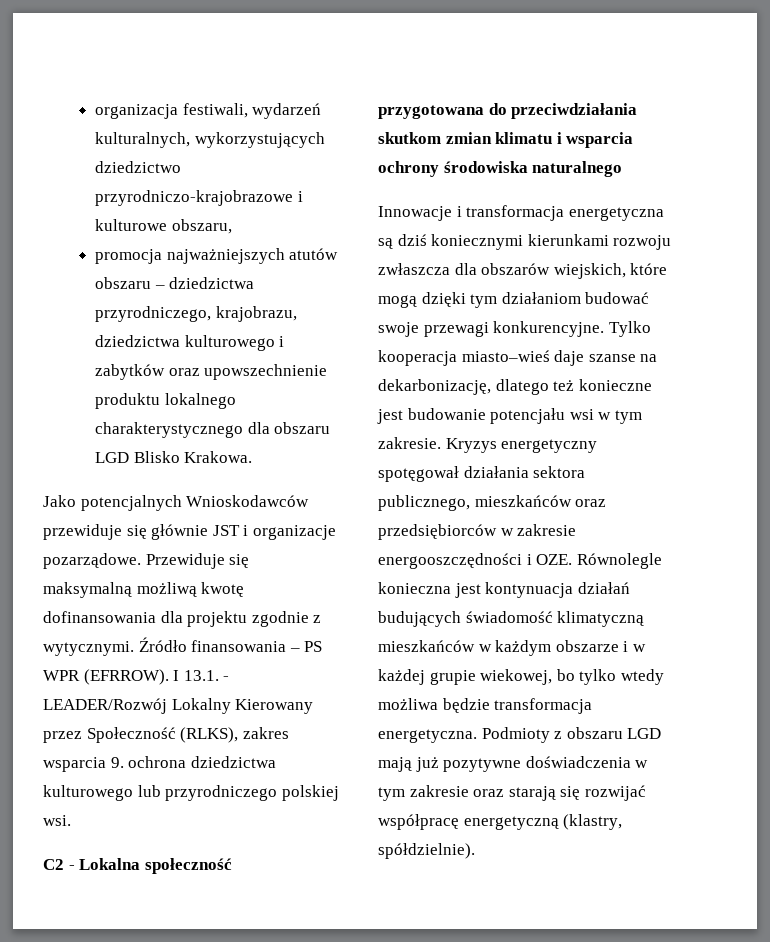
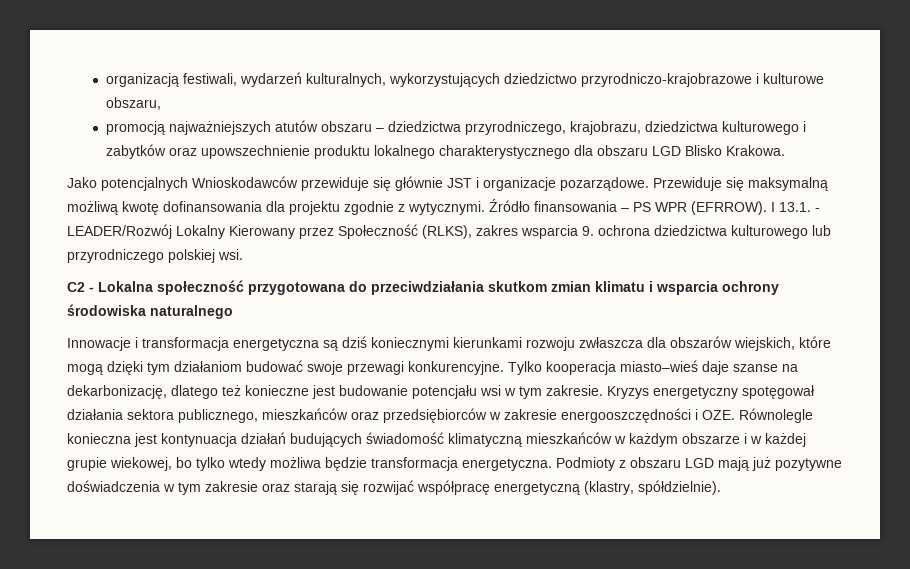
- organizacja festiwali, wydarzeń kulturalnych, wykorzystujących dziedzictwo przyrodniczo-krajobrazowe i kulturowe obszaru,
+ organizacją festiwali, wydarzeń kulturalnych, wykorzystujących dziedzictwo przyrodniczo-krajobrazowe i kulturowe obszaru,
- promocja najważniejszych atutów obszaru – dziedzictwa przyrodniczego, krajobrazu, dziedzictwa kulturowego i zabytków oraz upowszechnienie produktu lokalnego charakterystycznego dla obszaru LGD Blisko Krakowa.
+ promocją najważniejszych atutów obszaru – dziedzictwa przyrodniczego, krajobrazu, dziedzictwa kulturowego i zabytków oraz upowszechnienie produktu lokalnego charakterystycznego dla obszaru LGD Blisko Krakowa.

